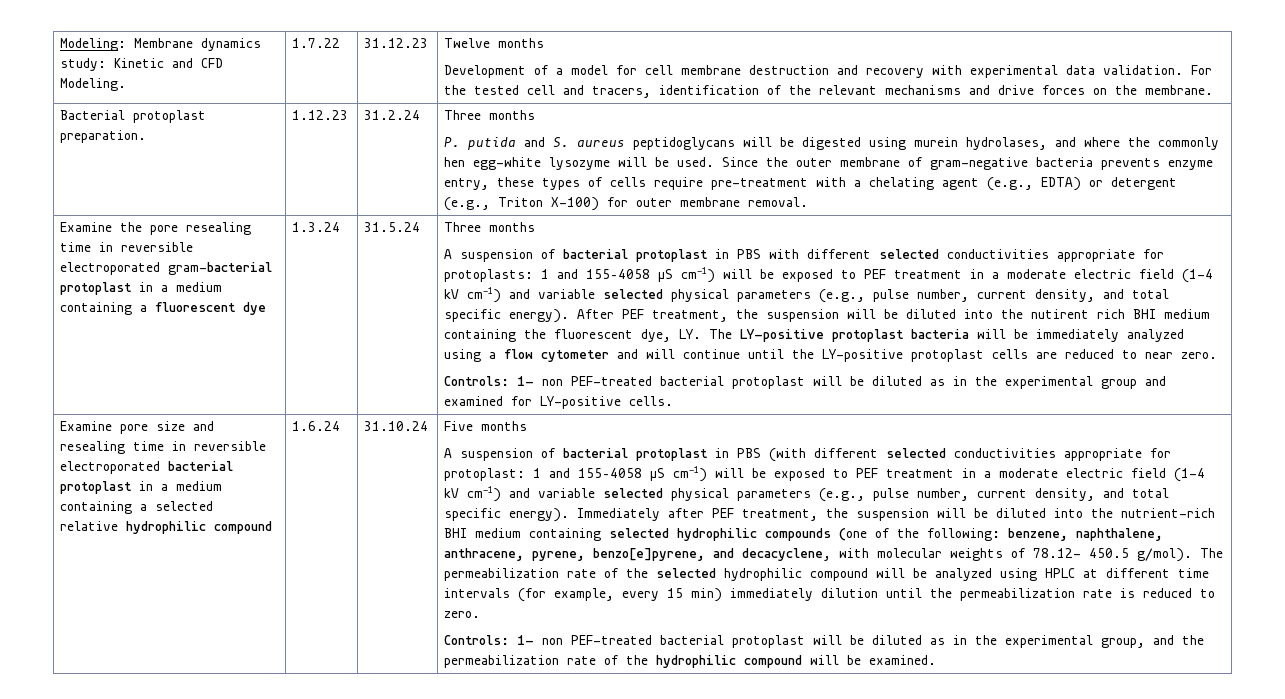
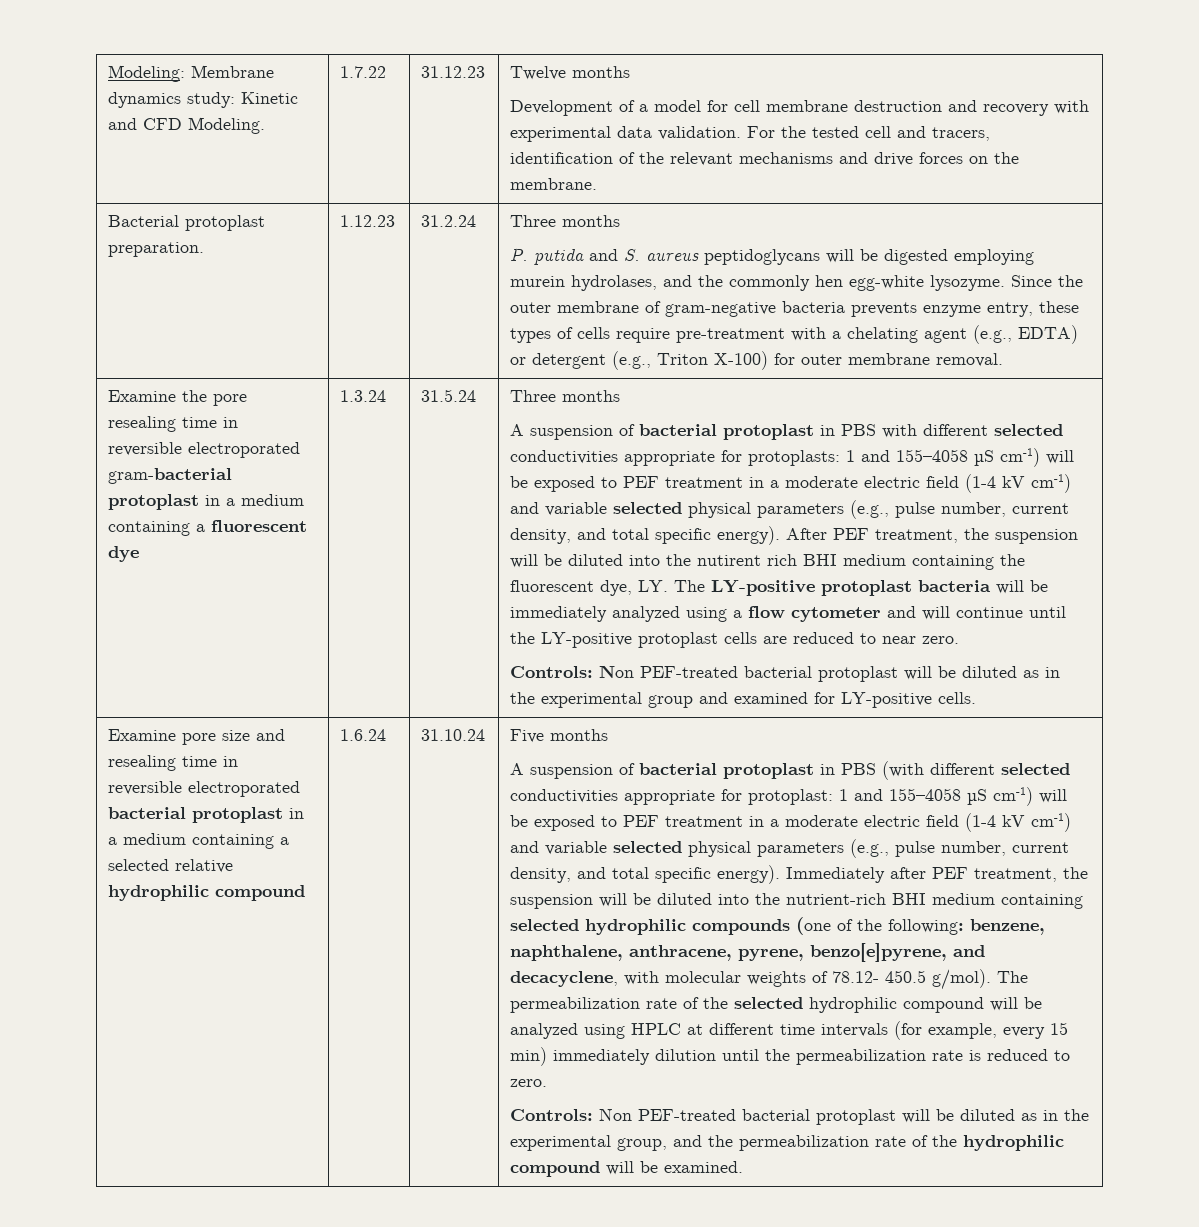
- P. putida and S. aureus peptidoglycans will be digested using murein hydrolases, and where the commonly hen egg-white lysozyme will be used.
+ P. putida and S. aureus peptidoglycans will be digested employing murein hydrolases, and the commonly hen egg-white lysozyme.
- Controls: 1- non PEF-treated bacterial protoplast will be diluted as in the experimental group and examined for LY-positive cells.
+ Controls: Non PEF-treated bacterial protoplast will be diluted as in the experimental group and examined for LY-positive cells.
- Controls: 1- non PEF-treated bacterial protoplast will be diluted as in the experimental group, and the permeabilization rate of the hydrophilic compound will be examined.
+ Controls: Non PEF-treated bacterial protoplast will be diluted as in the experimental group, and the permeabilization rate of the hydrophilic compound will be examined.

